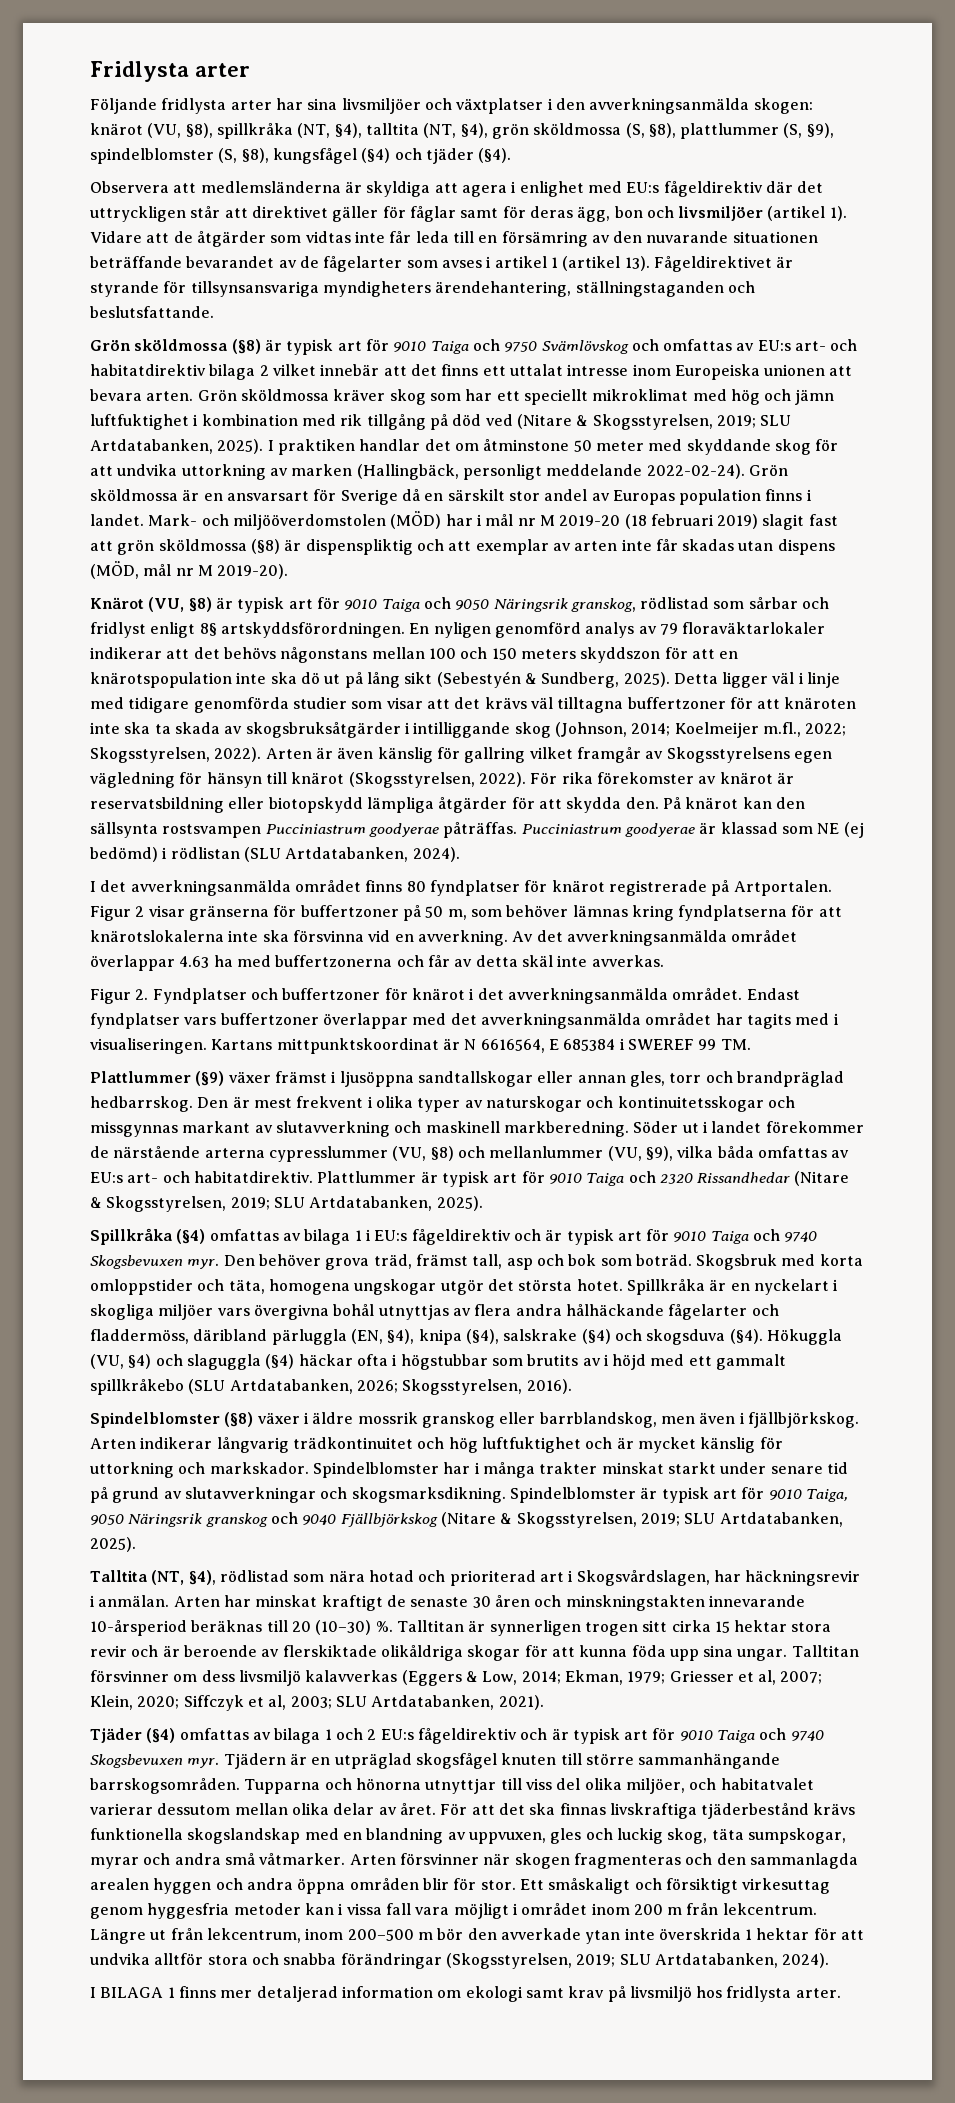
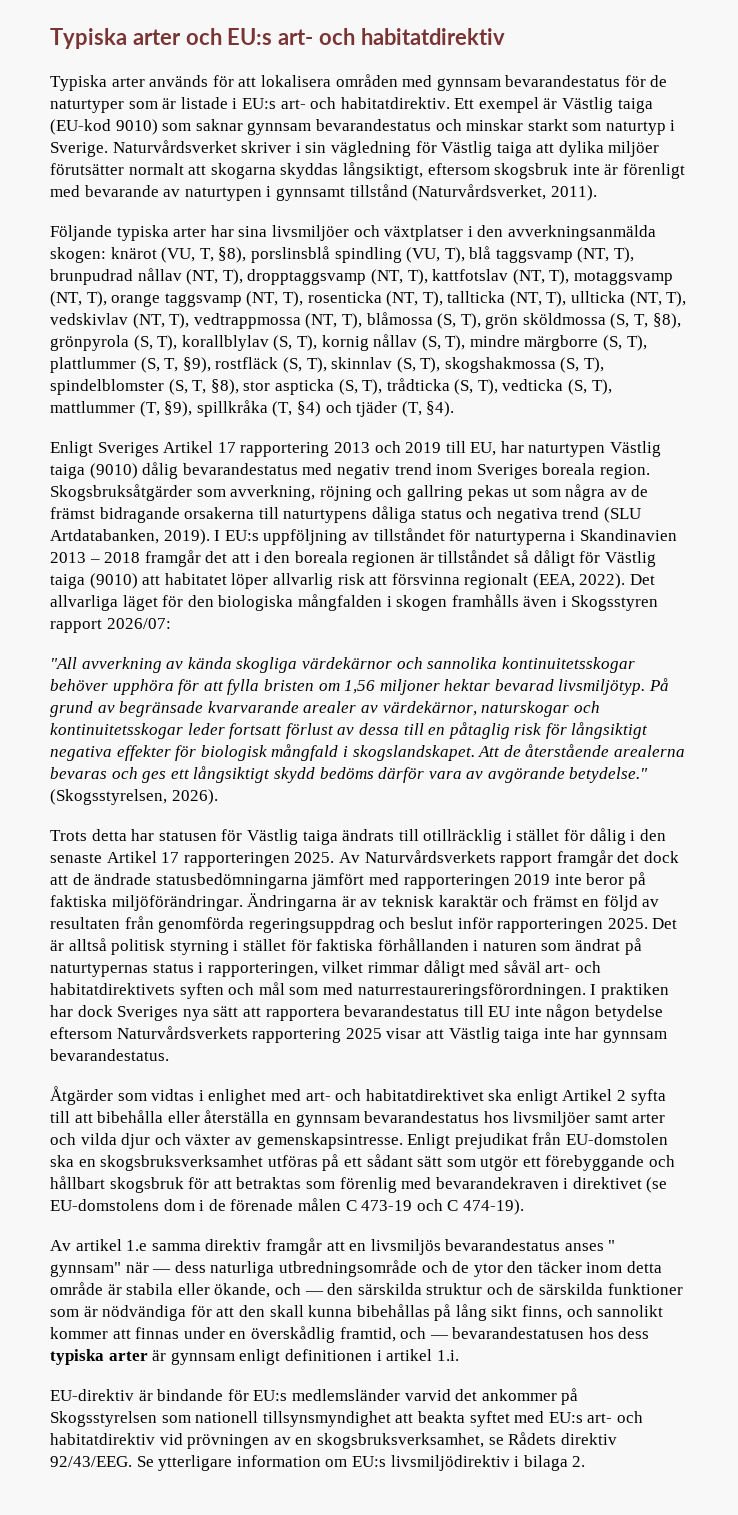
- Fridlysta arter
+ Typiska arter och EU:s art- och habitatdirektiv
+ Typiska arter används för att lokalisera områden med gynnsam bevarandestatus för de naturtyper som är listade i EU:s art- och habitatdirektiv. Ett exempel är Västlig taiga (EU-kod 9010) som saknar gynnsam bevarandestatus och minskar starkt som naturtyp i Sverige. Naturvårdsverket skriver i sin vägledning för Västlig taiga att dylika miljöer förutsätter normalt att skogarna skyddas långsiktigt, eftersom skogsbruk inte är förenligt med bevarande av naturtypen i gynnsamt tillstånd (Naturvårdsverket, 2011).
- Följande fridlysta arter har sina livsmiljöer och växtplatser i den avverkningsanmälda skogen: knärot (VU, §8), spillkråka (NT, §4), talltita (NT, §4), grön sköldmossa (S, §8), plattlummer (S, §9), spindelblomster (S, §8), kungsfågel (§4) och tjäder (§4).
- Observera att medlemsländerna är skyldiga att agera i enlighet med EU:s fågeldirektiv där det uttryckligen står att direktivet gäller för fåglar samt för deras ägg, bon och livsmiljöer (artikel 1). Vidare att de åtgärder som vidtas inte får leda till en försämring av den nuvarande situationen beträffande bevarandet av de fågelarter som avses i artikel 1 (artikel 13). Fågeldirektivet är styrande för tillsynsansvariga myndigheters ärendehantering, ställningstaganden och beslutsfattande.
- Grön sköldmossa (§8) är typisk art för 9010 Taiga och 9750 Svämlövskog och omfattas av EU:s art- och habitatdirektiv bilaga 2 vilket innebär att det finns ett uttalat intresse inom Europeiska unionen att bevara arten. Grön sköldmossa kräver skog som har ett speciellt mikroklimat med hög och jämn luftfuktighet i kombination med rik tillgång på död ved (Nitare & Skogsstyrelsen, 2019; SLU Artdatabanken, 2025). I praktiken handlar det om åtminstone 50 meter med skyddande skog för att undvika uttorkning av marken (Hallingbäck, personligt meddelande 2022-02-24). Grön sköldmossa är en ansvarsart för Sverige då en särskilt stor andel av Europas population finns i landet. Mark- och miljööverdomstolen (MÖD) har i mål nr M 2019-20 (18 februari 2019) slagit fast att grön sköldmossa (§8) är dispenspliktig och att exemplar av arten inte får skadas utan dispens (MÖD, mål nr M 2019-20).
- Knärot (VU, §8) är typisk art för 9010 Taiga och 9050 Näringsrik granskog, rödlistad som sårbar och fridlyst enligt 8§ artskyddsförordningen. En nyligen genomförd analys av 79 floraväktarlokaler indikerar att det behövs någonstans mellan 100 och 150 meters skyddszon för att en knärotspopulation inte ska dö ut på lång sikt (Sebestyén & Sundberg, 2025). Detta ligger väl i linje med tidigare genomförda studier som visar att det krävs väl tilltagna buffertzoner för att knäroten inte ska ta skada av skogsbruksåtgärder i intilliggande skog (Johnson, 2014; Koelmeijer m.fl., 2022; Skogsstyrelsen, 2022). Arten är även känslig för gallring vilket framgår av Skogsstyrelsens egen vägledning för hänsyn till knärot (Skogsstyrelsen, 2022). För rika förekomster av knärot är reservatsbildning eller biotopskydd lämpliga åtgärder för att skydda den. På knärot kan den sällsynta rostsvampen Pucciniastrum goodyerae påträffas. Pucciniastrum goodyerae är klassad som NE (ej bedömd) i rödlistan (SLU Artdatabanken, 2024).
- I det avverkningsanmälda området finns 80 fyndplatser för knärot registrerade på Artportalen. Figur 2 visar gränserna för buffertzoner på 50 m, som behöver lämnas kring fyndplatserna för att knärotslokalerna inte ska försvinna vid en avverkning. Av det avverkningsanmälda området överlappar 4.63 ha med buffertzonerna och får av detta skäl inte avverkas.
- Figur 2. Fyndplatser och buffertzoner för knärot i det avverkningsanmälda området. Endast fyndplatser vars buffertzoner överlappar med det avverkningsanmälda området har tagits med i visualiseringen. Kartans mittpunktskoordinat är N 6616564, E 685384 i SWEREF 99 TM.
- Plattlummer (§9) växer främst i ljusöppna sandtallskogar eller annan gles, torr och brandpräglad hedbarrskog. Den är mest frekvent i olika typer av naturskogar och kontinuitetsskogar och missgynnas markant av slutavverkning och maskinell markberedning. Söder ut i landet förekommer de närstående arterna cypresslummer (VU, §8) och mellanlummer (VU, §9), vilka båda omfattas av EU:s art- och habitatdirektiv. Plattlummer är typisk art för 9010 Taiga och 2320 Rissandhedar (Nitare & Skogsstyrelsen, 2019; SLU Artdatabanken, 2025).
- Spillkråka (§4) omfattas av bilaga 1 i EU:s fågeldirektiv och är typisk art för 9010 Taiga och 9740 Skogsbevuxen myr. Den behöver grova träd, främst tall, asp och bok som boträd. Skogsbruk med korta omloppstider och täta, homogena ungskogar utgör det största hotet. Spillkråka är en nyckelart i skogliga miljöer vars övergivna bohål utnyttjas av flera andra hålhäckande fågelarter och fladdermöss, däribland pärluggla (EN, §4), knipa (§4), salskrake (§4) och skogsduva (§4). Hökuggla (VU, §4) och slaguggla (§4) häckar ofta i högstubbar som brutits av i höjd med ett gammalt spillkråkebo (SLU Artdatabanken, 2026; Skogsstyrelsen, 2016).
- Spindelblomster (§8) växer i äldre mossrik granskog eller barrblandskog, men även i fjällbjörkskog. Arten indikerar långvarig trädkontinuitet och hög luftfuktighet och är mycket känslig för uttorkning och markskador. Spindelblomster har i många trakter minskat starkt under senare tid på grund av slutavverkningar och skogsmarksdikning. Spindelblomster är typisk art för 9010 Taiga, 9050 Näringsrik granskog och 9040 Fjällbjörkskog (Nitare & Skogsstyrelsen, 2019; SLU Artdatabanken, 2025).
- Talltita (NT, §4), rödlistad som nära hotad och prioriterad art i Skogsvårdslagen, har häckningsrevir i anmälan. Arten har minskat kraftigt de senaste 30 åren och minskningstakten innevarande 10-årsperiod beräknas till 20 (10–30) %. Talltitan är synnerligen trogen sitt cirka 15 hektar stora revir och är beroende av flerskiktade olikåldriga skogar för att kunna föda upp sina ungar. Talltitan försvinner om dess livsmiljö kalavverkas (Eggers & Low, 2014; Ekman, 1979; Griesser et al, 2007; Klein, 2020; Siffczyk et al, 2003; SLU Artdatabanken, 2021).
- Tjäder (§4) omfattas av bilaga 1 och 2 EU:s fågeldirektiv och är typisk art för 9010 Taiga och 9740 Skogsbevuxen myr. Tjädern är en utpräglad skogsfågel knuten till större sammanhängande barrskogsområden. Tupparna och hönorna utnyttjar till viss del olika miljöer, och habitatvalet varierar dessutom mellan olika delar av året. För att det ska finnas livskraftiga tjäderbestånd krävs funktionella skogslandskap med en blandning av uppvuxen, gles och luckig skog, täta sumpskogar, myrar och andra små våtmarker. Arten försvinner när skogen fragmenteras och den sammanlagda arealen hyggen och andra öppna områden blir för stor. Ett småskaligt och försiktigt virkesuttag genom hyggesfria metoder kan i vissa fall vara möjligt i området inom 200 m från lekcentrum. Längre ut från lekcentrum, inom 200–500 m bör den avverkade ytan inte överskrida 1 hektar för att undvika alltför stora och snabba förändringar (Skogsstyrelsen, 2019; SLU Artdatabanken, 2024).
- I BILAGA 1 finns mer detaljerad information om ekologi samt krav på livsmiljö hos fridlysta arter.
+ Följande typiska arter har sina livsmiljöer och växtplatser i den avverkningsanmälda skogen: knärot (VU, T, §8), porslinsblå spindling (VU, T), blå taggsvamp (NT, T), brunpudrad nållav (NT, T), dropptaggsvamp (NT, T), kattfotslav (NT, T), motaggsvamp (NT, T), orange taggsvamp (NT, T), rosenticka (NT, T), tallticka (NT, T), ullticka (NT, T), vedskivlav (NT, T), vedtrappmossa (NT, T), blåmossa (S, T), grön sköldmossa (S, T, §8), grönpyrola (S, T), korallblylav (S, T), kornig nållav (S, T), mindre märgborre (S, T), plattlummer (S, T, §9), rostfläck (S, T), skinnlav (S, T), skogshakmossa (S, T), spindelblomster (S, T, §8), stor aspticka (S, T), trådticka (S, T), vedticka (S, T), mattlummer (T, §9), spillkråka (T, §4) och tjäder (T, §4).
+ Enligt Sveriges Artikel 17 rapportering 2013 och 2019 till EU, har naturtypen Västlig taiga (9010) dålig bevarandestatus med negativ trend inom Sveriges boreala region. Skogsbruksåtgärder som avverkning, röjning och gallring pekas ut som några av de främst bidragande orsakerna till naturtypens dåliga status och negativa trend (SLU Artdatabanken, 2019). I EU:s uppföljning av tillståndet för naturtyperna i Skandinavien 2013 – 2018 framgår det att i den boreala regionen är tillståndet så dåligt för Västlig taiga (9010) att habitatet löper allvarlig risk att försvinna regionalt (EEA, 2022). Det allvarliga läget för den biologiska mångfalden i skogen framhålls även i Skogsstyren rapport 2026/07:
+ "All avverkning av kända skogliga värdekärnor och sannolika kontinuitetsskogar behöver upphöra för att fylla bristen om 1,56 miljoner hektar bevarad livsmiljötyp. På grund av begränsade kvarvarande arealer av värdekärnor, naturskogar och kontinuitetsskogar leder fortsatt förlust av dessa till en påtaglig risk för långsiktigt negativa effekter för biologisk mångfald i skogslandskapet. Att de återstående arealerna bevaras och ges ett långsiktigt skydd bedöms därför vara av avgörande betydelse." (Skogsstyrelsen, 2026).
+ Trots detta har statusen för Västlig taiga ändrats till otillräcklig i stället för dålig i den senaste Artikel 17 rapporteringen 2025. Av Naturvårdsverkets rapport framgår det dock att de ändrade statusbedömningarna jämfört med rapporteringen 2019 inte beror på faktiska miljöförändringar. Ändringarna är av teknisk karaktär och främst en följd av resultaten från genomförda regeringsuppdrag och beslut inför rapporteringen 2025. Det är alltså politisk styrning i stället för faktiska förhållanden i naturen som ändrat på naturtypernas status i rapporteringen, vilket rimmar dåligt med såväl art- och habitatdirektivets syften och mål som med naturrestaureringsförordningen. I praktiken har dock Sveriges nya sätt att rapportera bevarandestatus till EU inte någon betydelse eftersom Naturvårdsverkets rapportering 2025 visar att Västlig taiga inte har gynnsam bevarandestatus.
+ Åtgärder som vidtas i enlighet med art- och habitatdirektivet ska enligt Artikel 2 syfta till att bibehålla eller återställa en gynnsam bevarandestatus hos livsmiljöer samt arter och vilda djur och växter av gemenskapsintresse. Enligt prejudikat från EU-domstolen ska en skogsbruksverksamhet utföras på ett sådant sätt som utgör ett förebyggande och hållbart skogsbruk för att betraktas som förenlig med bevarandekraven i direktivet (se EU-domstolens dom i de förenade målen C 473-19 och C 474-19).
+ Av artikel 1.e samma direktiv framgår att en livsmiljös bevarandestatus anses " gynnsam" när — dess naturliga utbredningsområde och de ytor den täcker inom detta område är stabila eller ökande, och — den särskilda struktur och de särskilda funktioner som är nödvändiga för att den skall kunna bibehållas på lång sikt finns, och sannolikt kommer att finnas under en överskådlig framtid, och — bevarandestatusen hos dess typiska arter är gynnsam enligt definitionen i artikel 1.i.
+ EU-direktiv är bindande för EU:s medlemsländer varvid det ankommer på Skogsstyrelsen som nationell tillsynsmyndighet att beakta syftet med EU:s art- och habitatdirektiv vid prövningen av en skogsbruksverksamhet, se Rådets direktiv 92/43/EEG. Se ytterligare information om EU:s livsmiljödirektiv i bilaga 2.

